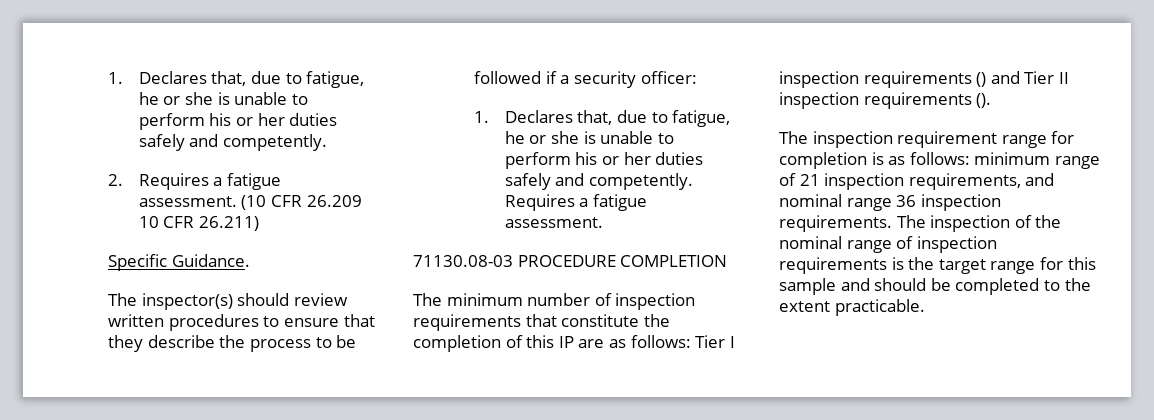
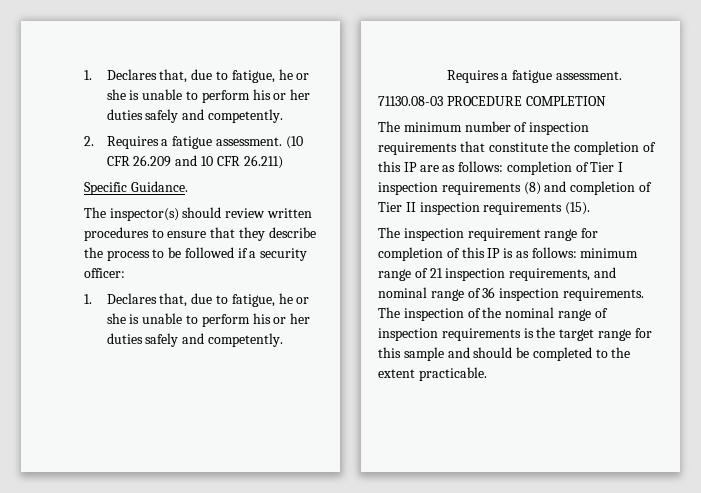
- (10 CFR 26.209 10 CFR 26.211)
+ (10 CFR 26.209 and 10 CFR 26.211)
- The minimum number of inspection requirements that constitute the completion of this IP are as follows: Tier I inspection requirements () and Tier II inspection requirements ().
+ The minimum number of inspection requirements that constitute the completion of this IP are as follows: completion of Tier I inspection requirements (8) and completion of Tier II inspection requirements (15).
- The inspection requirement range for completion is as follows: minimum range of 21 inspection requirements, and nominal range 36 inspection requirements.
+ The inspection requirement range for completion of this IP is as follows: minimum range of 21 inspection requirements, and nominal range of 36 inspection requirements.

